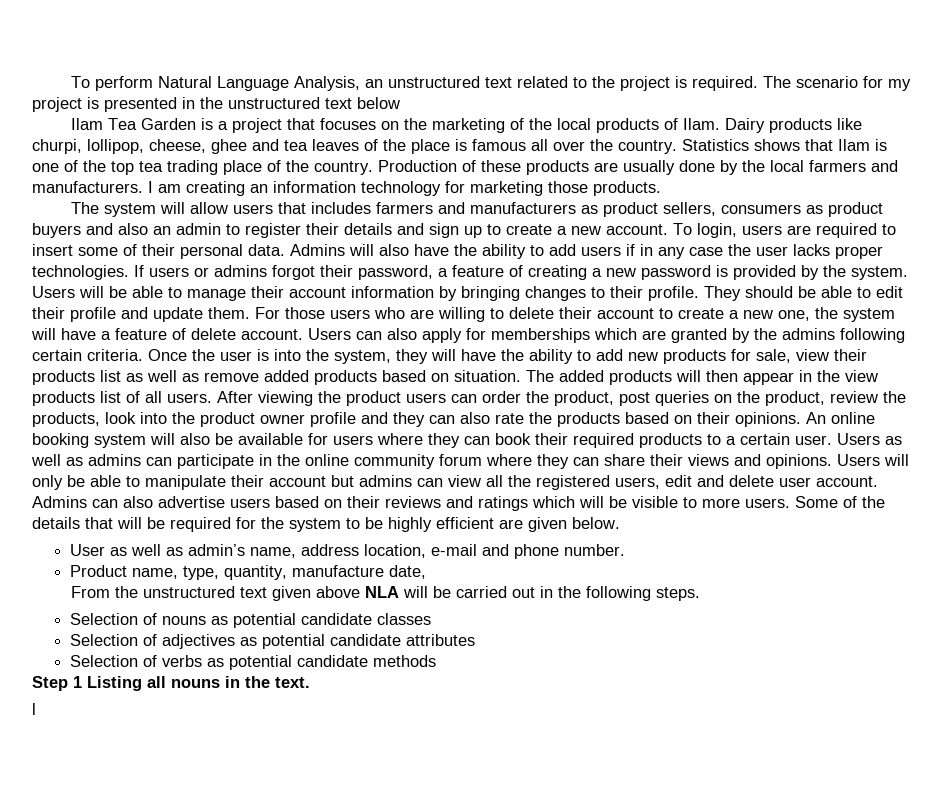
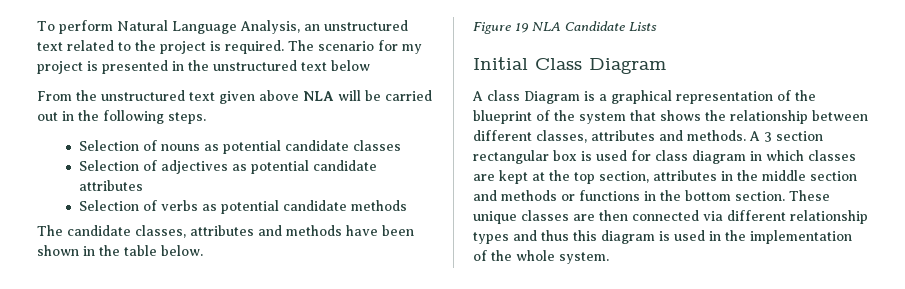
- Ilam Tea Garden is a project that focuses on the marketing of the local products of Ilam. Dairy products like churpi, lollipop, cheese, ghee and tea leaves of the place is famous all over the country. Statistics shows that Ilam is one of the top tea trading place of the country. Production of these products are usually done by the local farmers and manufacturers. I am creating an information technology for marketing those products.
- The system will allow users that includes farmers and manufacturers as product sellers, consumers as product buyers and also an admin to register their details and sign up to create a new account. To login, users are required to insert some of their personal data. Admins will also have the ability to add users if in any case the user lacks proper technologies. If users or admins forgot their password, a feature of creating a new password is provided by the system. Users will be able to manage their account information by bringing changes to their profile. They should be able to edit their profile and update them. For those users who are willing to delete their account to create a new one, the system will have a feature of delete account. Users can also apply for memberships which are granted by the admins following certain criteria. Once the user is into the system, they will have the ability to add new products for sale, view their products list as well as remove added products based on situation. The added products will then appear in the view products list of all users. After viewing the product users can order the product, post queries on the product, review the products, look into the product owner profile and they can also rate the products based on their opinions. An online booking system will also be available for users where they can book their required products to a certain user. Users as well as admins can participate in the online community forum where they can share their views and opinions. Users will only be able to manipulate their account but admins can view all the registered users, edit and delete user account. Admins can also advertise users based on their reviews and ratings which will be visible to more users. Some of the details that will be required for the system to be highly efficient are given below.
- User as well as admin’s name, address location, e-mail and phone number.
- Product name, type, quantity, manufacture date,
- Step 1 Listing all nouns in the text.
- l
+ The candidate classes, attributes and methods have been shown in the table below.
+ Figure 19 NLA Candidate Lists
+ Initial Class Diagram
+ A class Diagram is a graphical representation of the blueprint of the system that shows the relationship between different classes, attributes and methods. A 3 section rectangular box is used for class diagram in which classes are kept at the top section, attributes in the middle section and methods or functions in the bottom section. These unique classes are then connected via different relationship types and thus this diagram is used in the implementation of the whole system.

